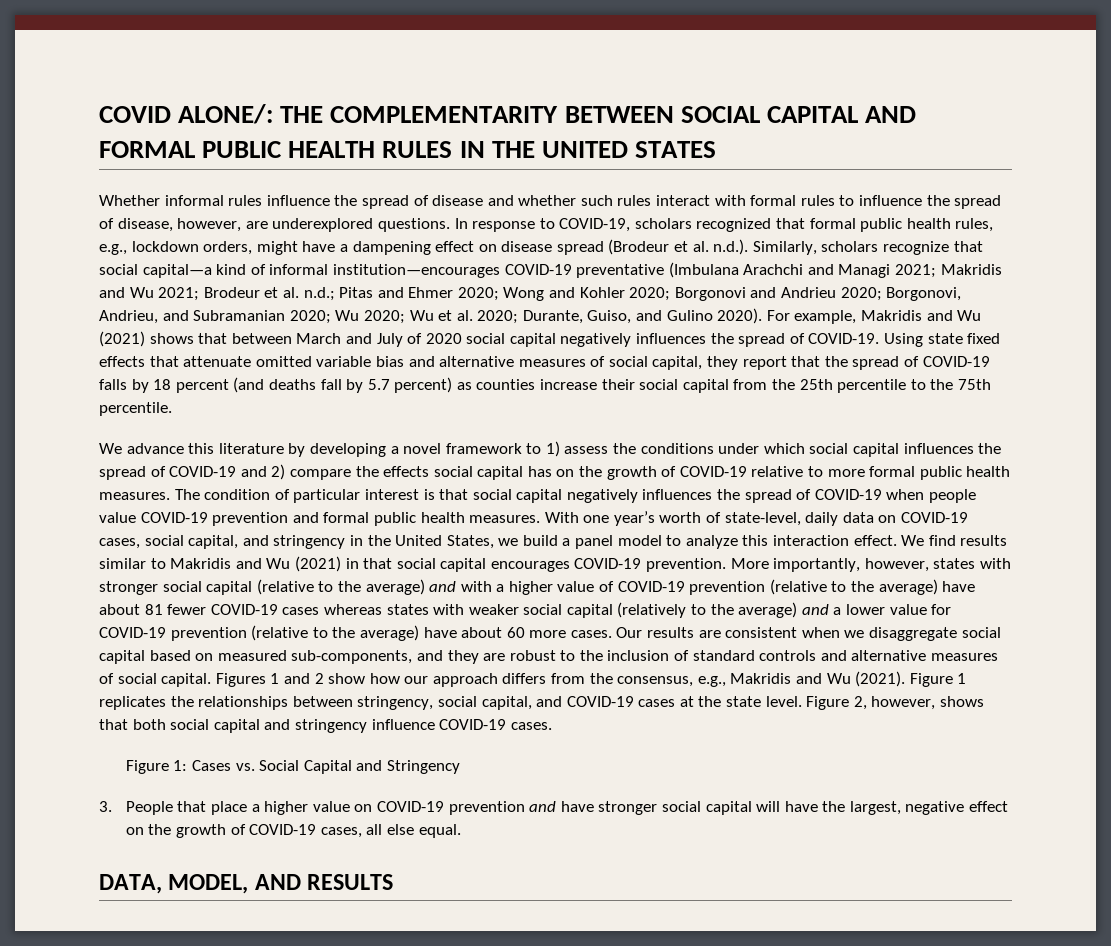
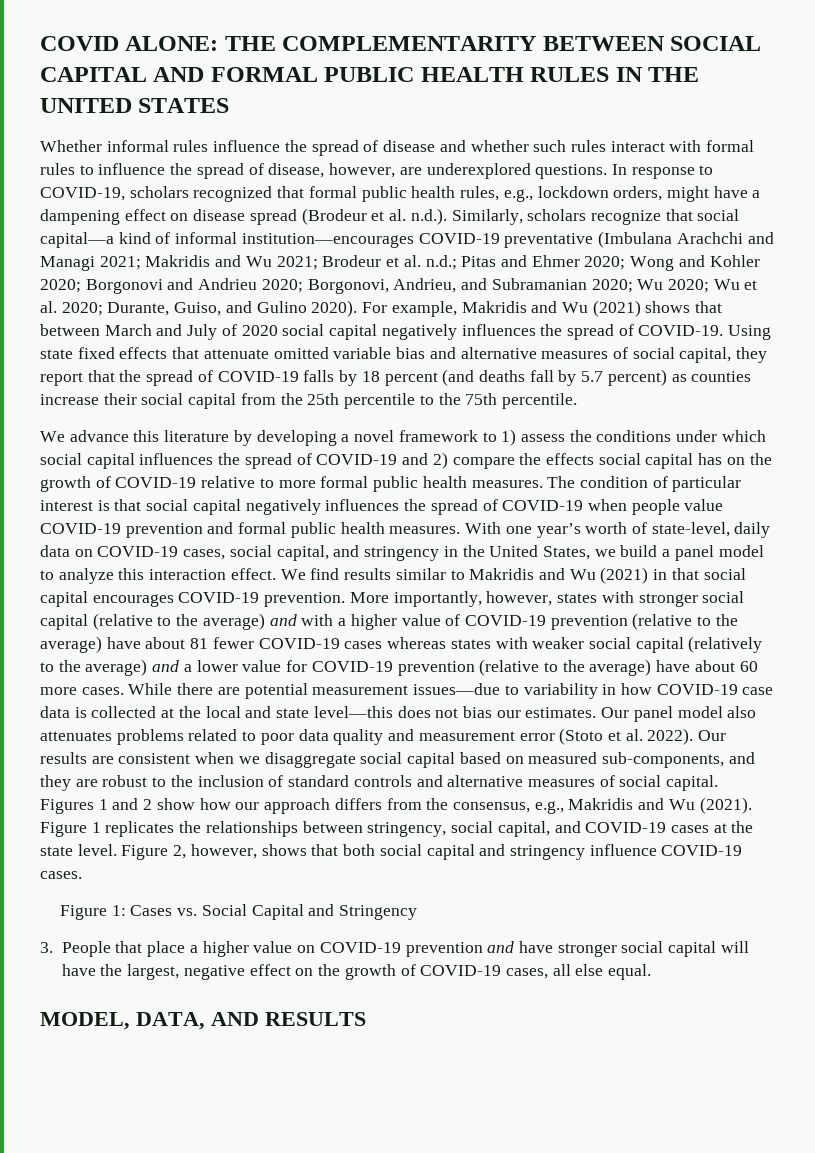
- COVID ALONE/: THE COMPLEMENTARITY BETWEEN SOCIAL CAPITAL AND FORMAL PUBLIC HEALTH RULES IN THE UNITED STATES
+ COVID ALONE: THE COMPLEMENTARITY BETWEEN SOCIAL CAPITAL AND FORMAL PUBLIC HEALTH RULES IN THE UNITED STATES
+ While there are potential measurement issues—due to variability in how COVID-19 case data is collected at the local and state level—this does not bias our estimates. Our panel model also attenuates problems related to poor data quality and measurement error (Stoto et al. 2022).
- DATA, MODEL, AND RESULTS
+ MODEL, DATA, AND RESULTS

